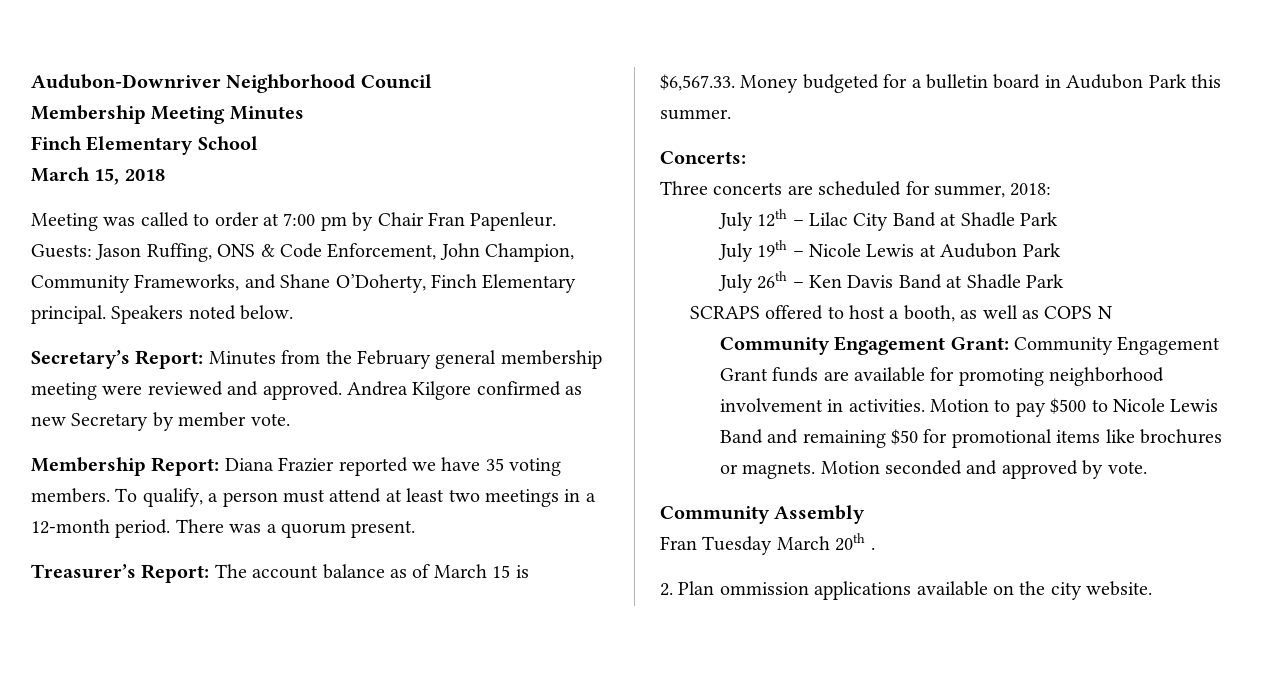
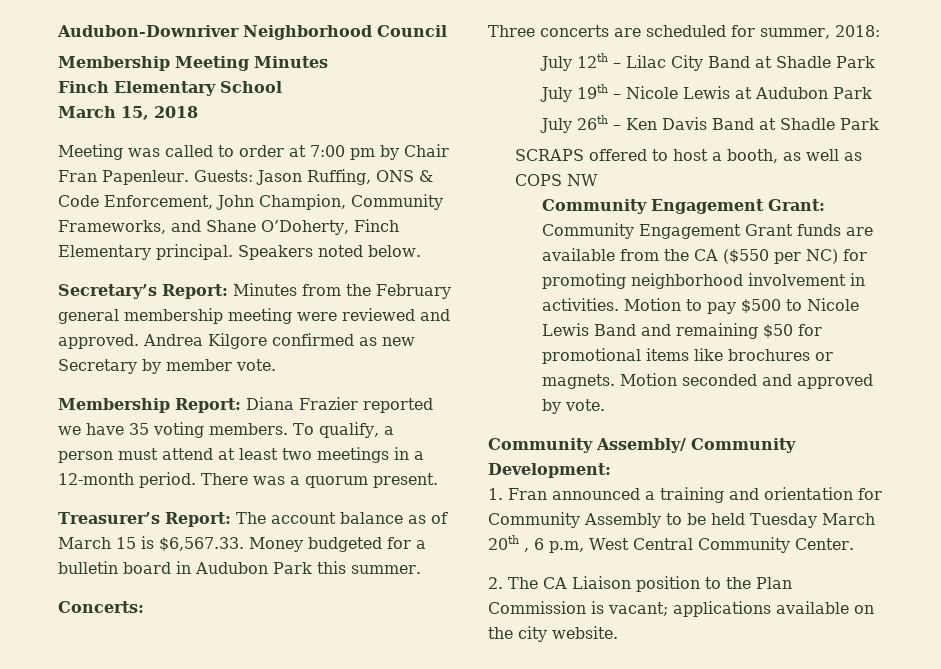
- SCRAPS offered to host a booth, as well as COPS N
+ SCRAPS offered to host a booth, as well as COPS NW
- Community Engagement Grant: Community Engagement Grant funds are available for promoting neighborhood involvement in activities.
+ Community Engagement Grant: Community Engagement Grant funds are available from the CA ($550 per NC) for promoting neighborhood involvement in activities.
- Community Assembly
- Fran Tuesday March 20th .
- 2. Plan ommission applications available on the city website.
+ Community Assembly/ Community Development:
+ 1. Fran announced a training and orientation for Community Assembly to be held Tuesday March 20th , 6 p.m, West Central Community Center.
+ 2. The CA Liaison position to the Plan Commission is vacant; applications available on the city website.

